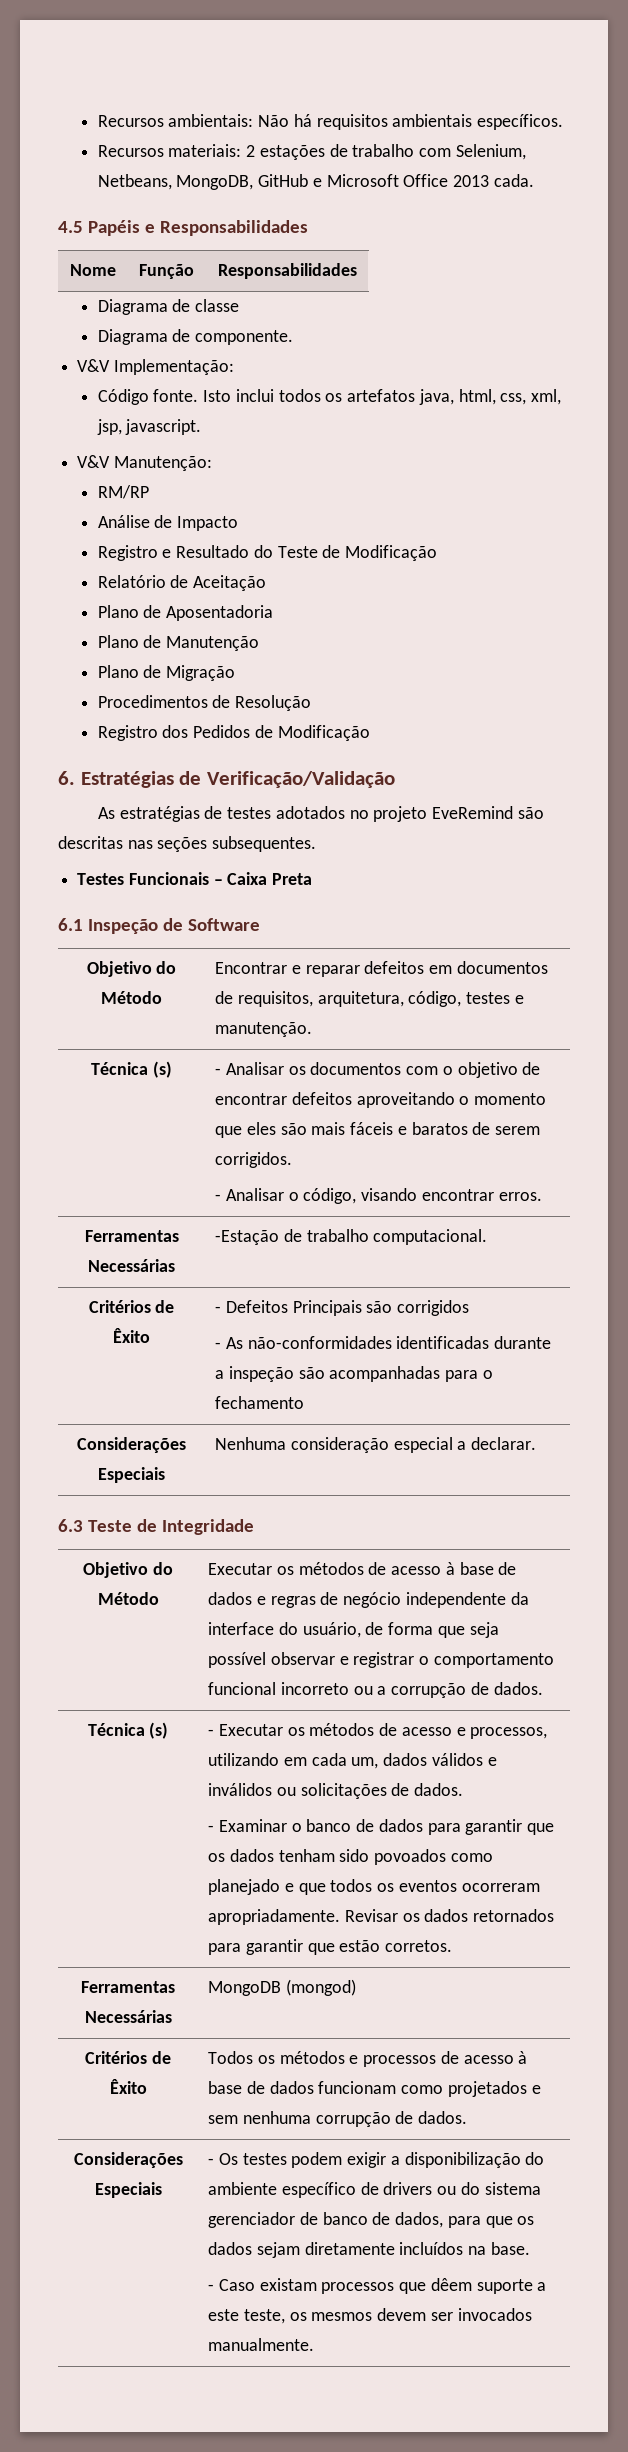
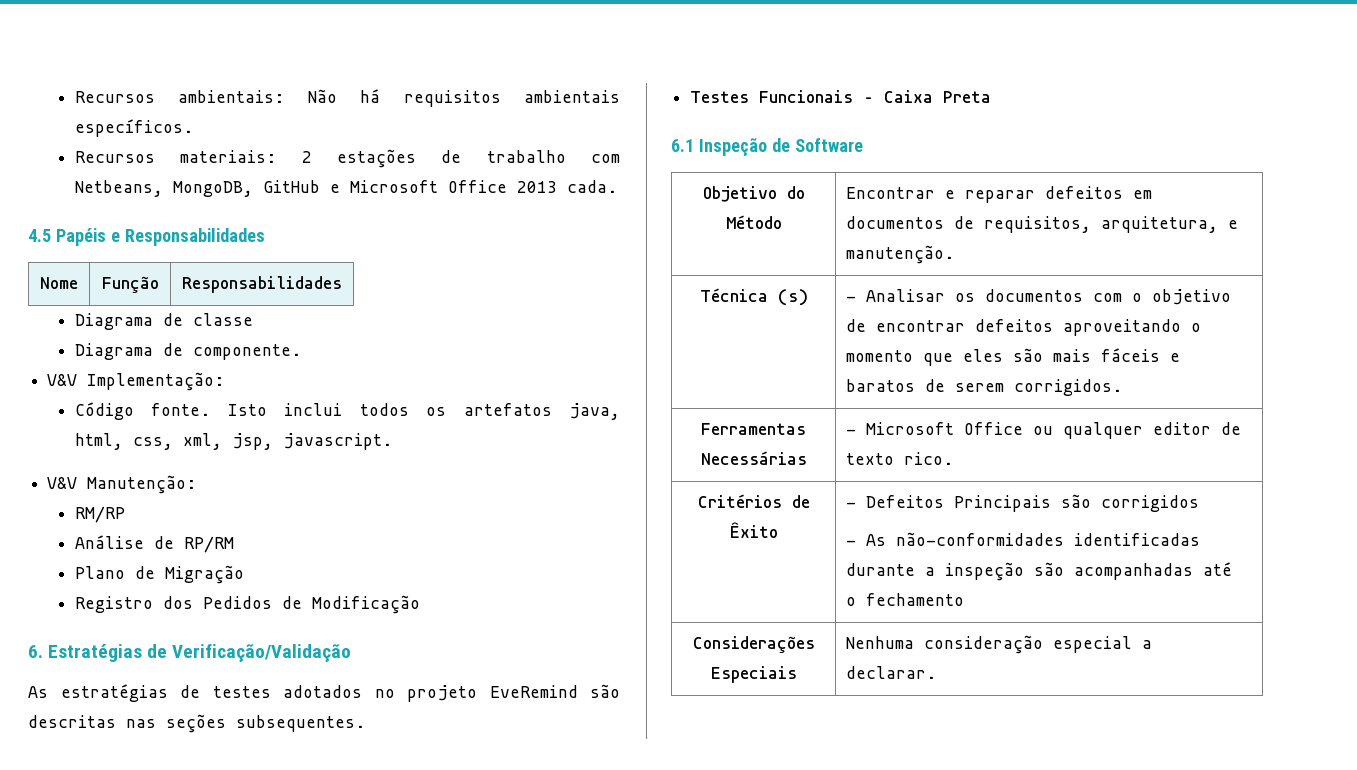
- Recursos materiais: 2 estações de trabalho com Selenium, Netbeans, MongoDB, GitHub e Microsoft Office 2013 cada.
+ Recursos materiais: 2 estações de trabalho com Netbeans, MongoDB, GitHub e Microsoft Office 2013 cada.
- Análise de Impacto
- Registro e Resultado do Teste de Modificação
- Relatório de Aceitação
- Plano de Aposentadoria
- Plano de Manutenção
+ Análise de RP/RM
- Procedimentos de Resolução
- Objetivo do Método | Encontrar e reparar defeitos em documentos de requisitos, arquitetura, código, testes e manutenção.
+ Objetivo do Método | Encontrar e reparar defeitos em documentos de requisitos, arquitetura, e manutenção.
  Técnica (s) | - Analisar os documentos com o objetivo de encontrar defeitos aproveitando o momento que eles são mais fáceis e baratos de serem corrigidos.
- - Analisar o código, visando encontrar erros.
- Ferramentas Necessárias | -Estação de trabalho computacional.
+ Ferramentas Necessárias | - Microsoft Office ou qualquer editor de texto rico.
  Critérios de Êxito | - Defeitos Principais são corrigidos
- - As não-conformidades identificadas durante a inspeção são acompanhadas para o fechamento
+ - As não-conformidades identificadas durante a inspeção são acompanhadas até o fechamento
- 6.3 Teste de Integridade
- Objetivo do Método | Executar os métodos de acesso à base de dados e regras de negócio independente da interface do usuário, de forma que seja possível observar e registrar o comportamento funcional incorreto ou a corrupção de dados.
- Técnica (s) | - Executar os métodos de acesso e processos, utilizando em cada um, dados válidos e inválidos ou solicitações de dados.
- - Examinar o banco de dados para garantir que os dados tenham sido povoados como planejado e que todos os eventos ocorreram apropriadamente. Revisar os dados retornados para garantir que estão corretos.
- Ferramentas Necessárias | MongoDB (mongod)
- Critérios de Êxito | Todos os métodos e processos de acesso à base de dados funcionam como projetados e sem nenhuma corrupção de dados.
- Considerações Especiais | - Os testes podem exigir a disponibilização do ambiente específico de drivers ou do sistema gerenciador de banco de dados, para que os dados sejam diretamente incluídos na base.
- - Caso existam processos que dêem suporte a este teste, os mesmos devem ser invocados manualmente.

